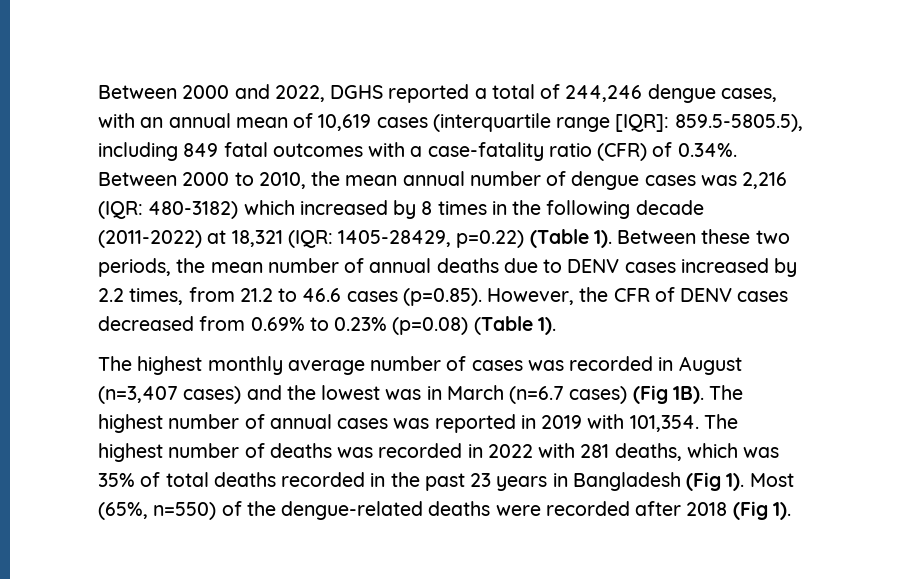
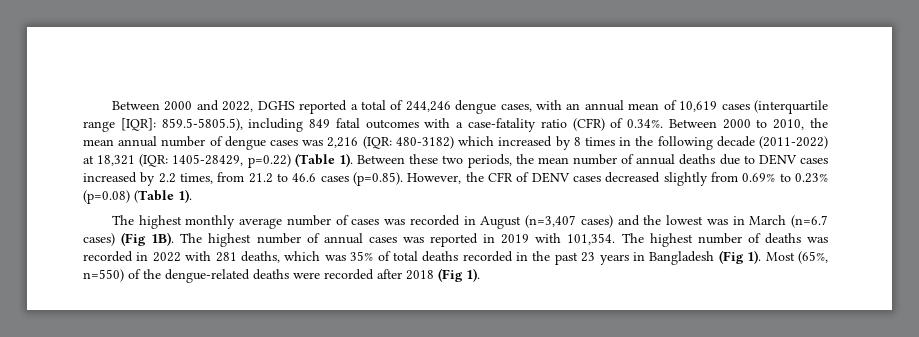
- Between these two periods, the mean number of annual deaths due to DENV cases increased by 2.2 times, from 21.2 to 46.6 cases (p=0.85). However, the CFR of DENV cases decreased from 0.69% to 0.23% (p=0.08) (Table 1).
+ Between these two periods, the mean number of annual deaths due to DENV cases increased by 2.2 times, from 21.2 to 46.6 cases (p=0.85). However, the CFR of DENV cases decreased slightly from 0.69% to 0.23% (p=0.08) (Table 1).

